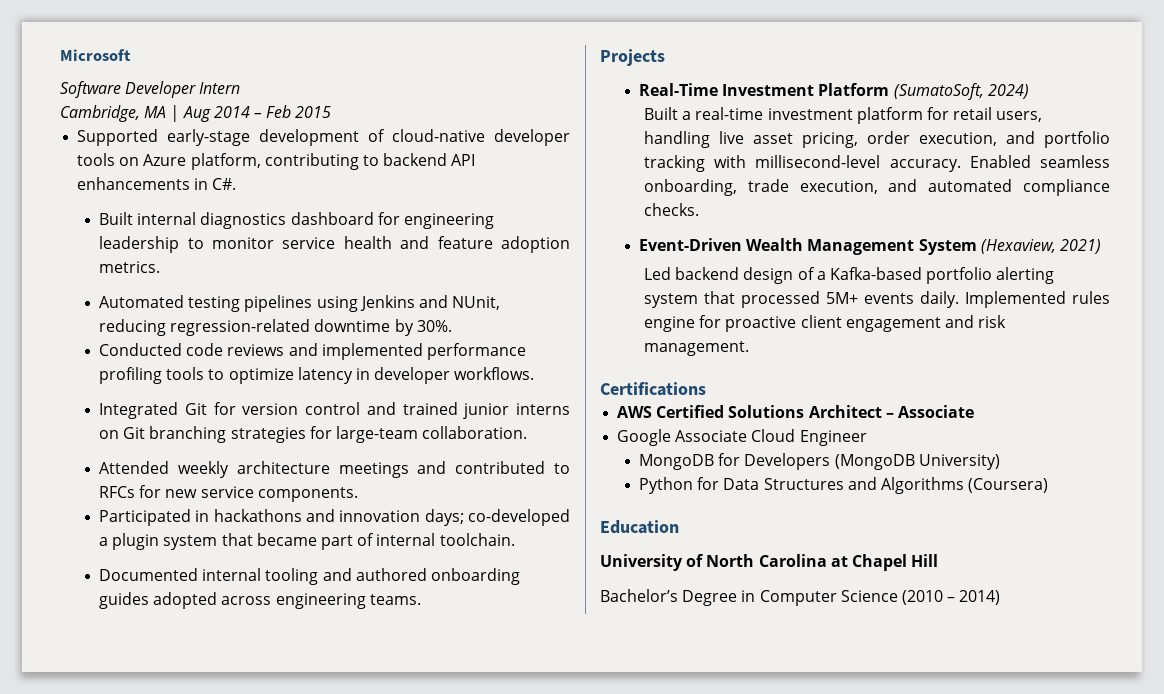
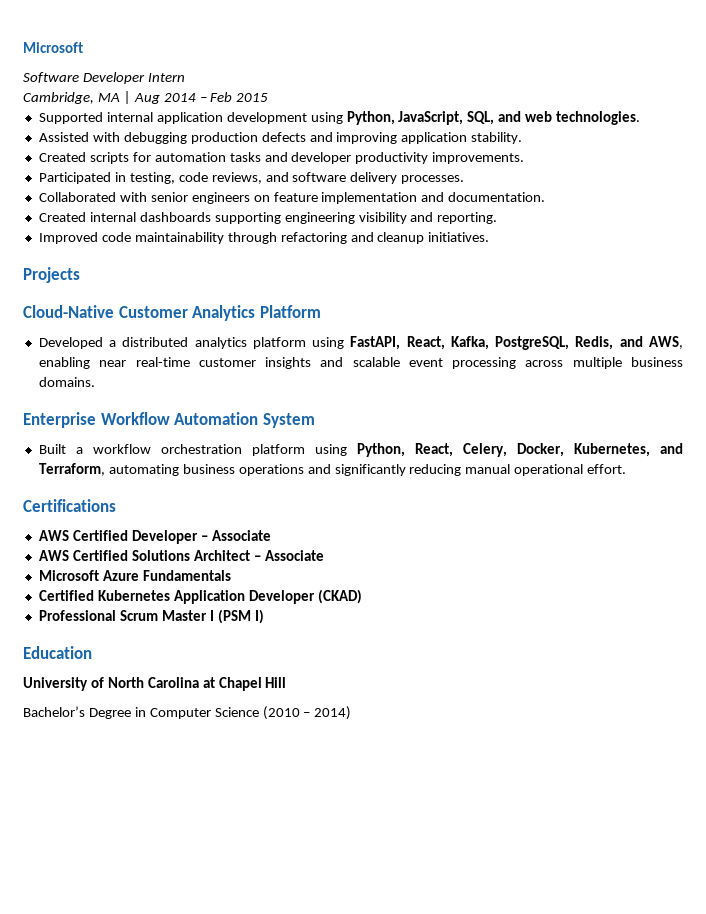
- Supported early-stage development of cloud-native developer tools on Azure platform, contributing to backend API enhancements in C#.
- Built internal diagnostics dashboard for engineering leadership to monitor service health and feature adoption metrics.
- Automated testing pipelines using Jenkins and NUnit, reducing regression-related downtime by 30%.
- Conducted code reviews and implemented performance profiling tools to optimize latency in developer workflows.
- Integrated Git for version control and trained junior interns on Git branching strategies for large-team collaboration.
- Attended weekly architecture meetings and contributed to RFCs for new service components.
- Participated in hackathons and innovation days; co-developed a plugin system that became part of internal toolchain.
- Documented internal tooling and authored onboarding guides adopted across engineering teams.
+ Supported internal application development using Python, JavaScript, SQL, and web technologies.
+ Assisted with debugging production defects and improving application stability.
+ Created scripts for automation tasks and developer productivity improvements.
+ Participated in testing, code reviews, and software delivery processes.
+ Collaborated with senior engineers on feature implementation and documentation.
+ Created internal dashboards supporting engineering visibility and reporting.
+ Improved code maintainability through refactoring and cleanup initiatives.
  Projects
- Real-Time Investment Platform (SumatoSoft, 2024)
- Built a real-time investment platform for retail users, handling live asset pricing, order execution, and portfolio tracking with millisecond-level accuracy. Enabled seamless onboarding, trade execution, and automated compliance checks.
- Event-Driven Wealth Management System (Hexaview, 2021)
- Led backend design of a Kafka-based portfolio alerting system that processed 5M+ events daily. Implemented rules engine for proactive client engagement and risk management.
+ Cloud-Native Customer Analytics Platform
+ Developed a distributed analytics platform using FastAPI, React, Kafka, PostgreSQL, Redis, and AWS, enabling near real-time customer insights and scalable event processing across multiple business domains.
+ Enterprise Workflow Automation System
+ Built a workflow orchestration platform using Python, React, Celery, Docker, Kubernetes, and Terraform, automating business operations and significantly reducing manual operational effort.
  Certifications
+ AWS Certified Developer – Associate
- Google Associate Cloud Engineer
- MongoDB for Developers (MongoDB University)
- Python for Data Structures and Algorithms (Coursera)
+ Microsoft Azure Fundamentals
+ Certified Kubernetes Application Developer (CKAD)
+ Professional Scrum Master I (PSM I)

